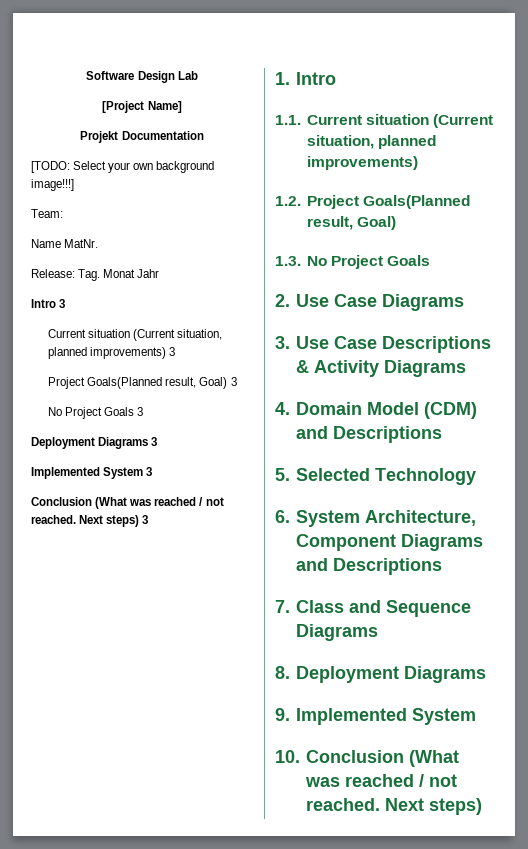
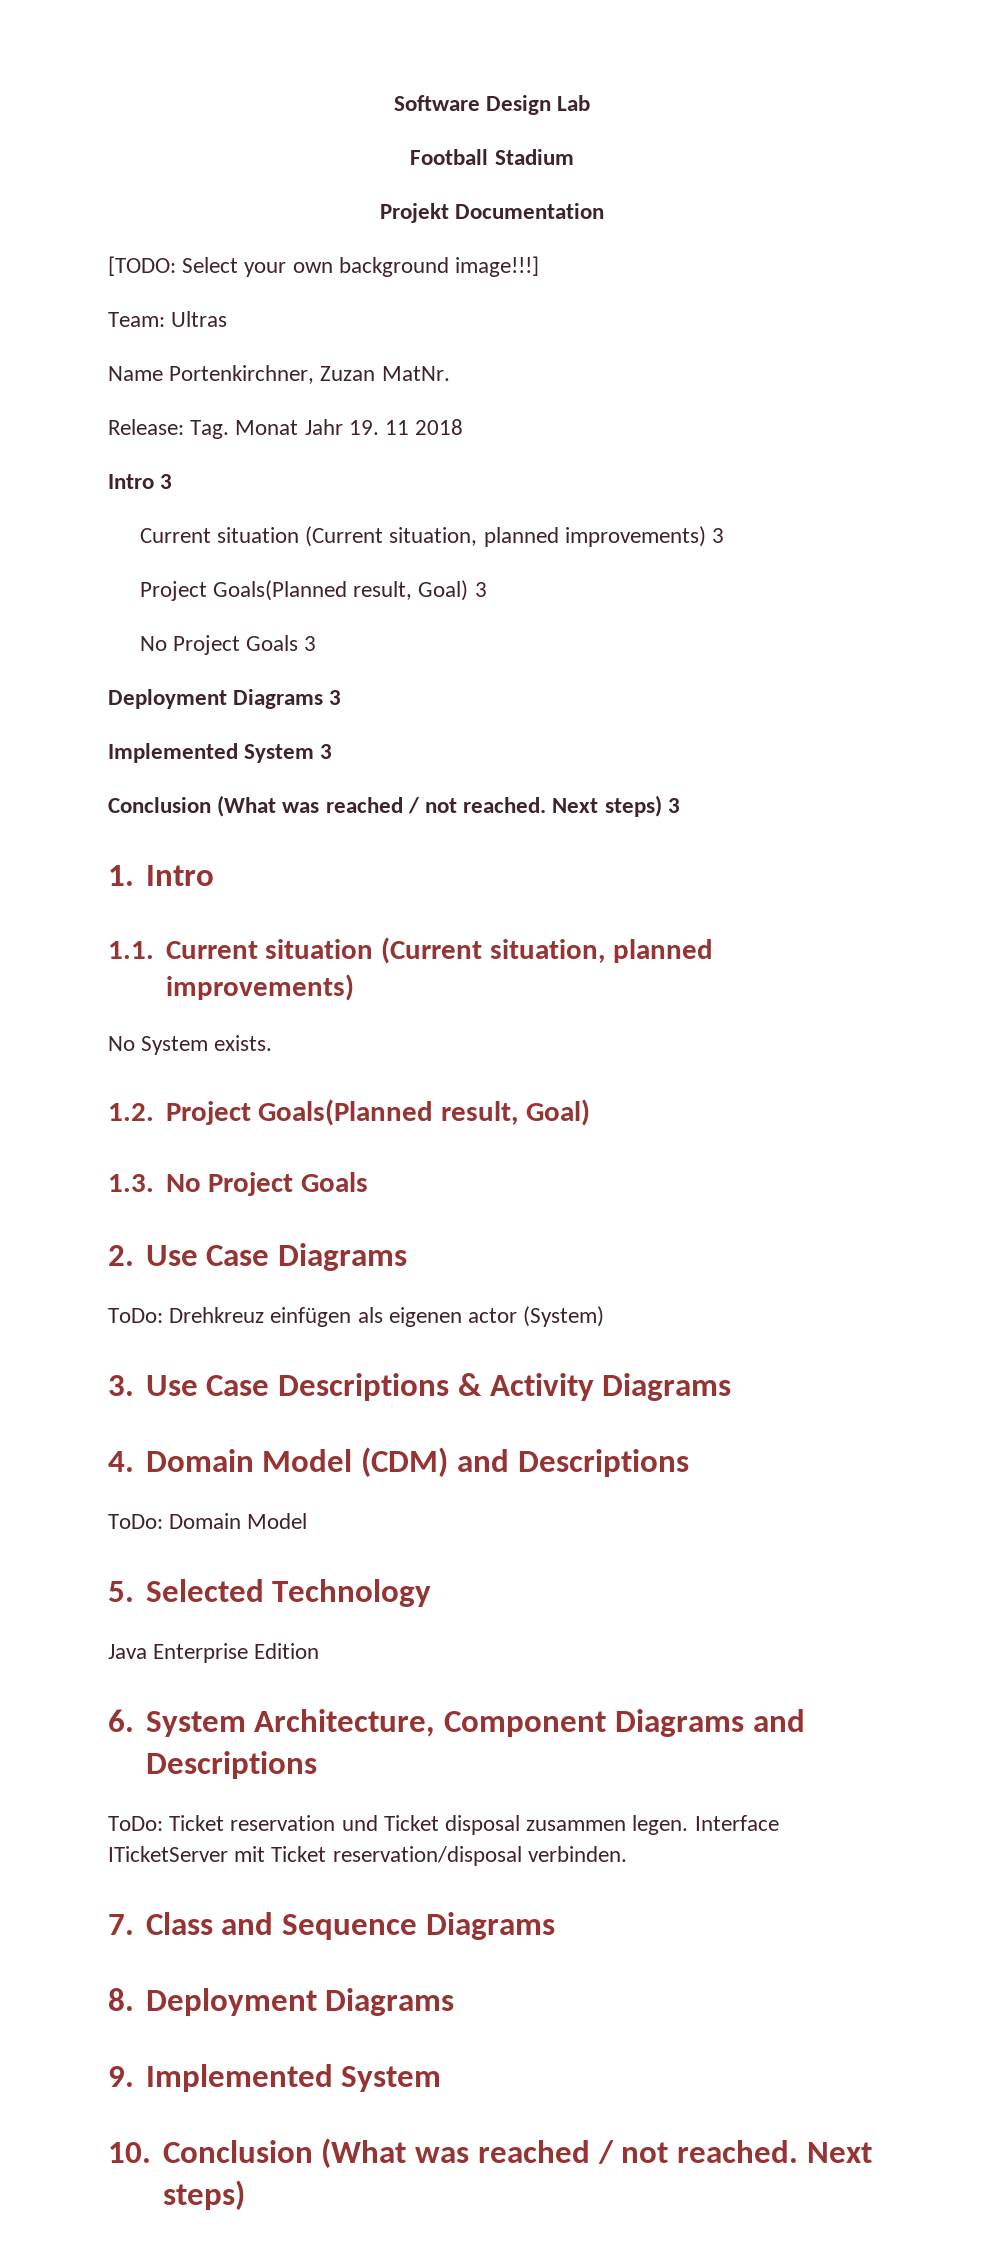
- [Project Name]
+ Football Stadium
- Team:
+ Team: Ultras
- Name MatNr.
+ Name Portenkirchner, Zuzan MatNr.
- Release: Tag. Monat Jahr
+ Release: Tag. Monat Jahr 19. 11 2018
+ No System exists.
+ ToDo: Drehkreuz einfügen als eigenen actor (System)
+ ToDo: Domain Model
+ Java Enterprise Edition
+ ToDo: Ticket reservation und Ticket disposal zusammen legen. Interface ITicketServer mit Ticket reservation/disposal verbinden.

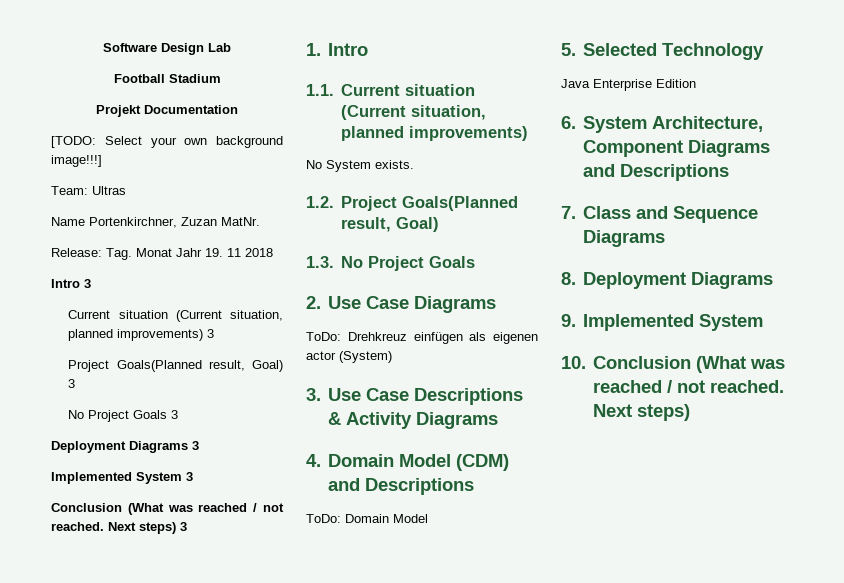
- ToDo: Ticket reservation und Ticket disposal zusammen legen. Interface ITicketServer mit Ticket reservation/disposal verbinden.

